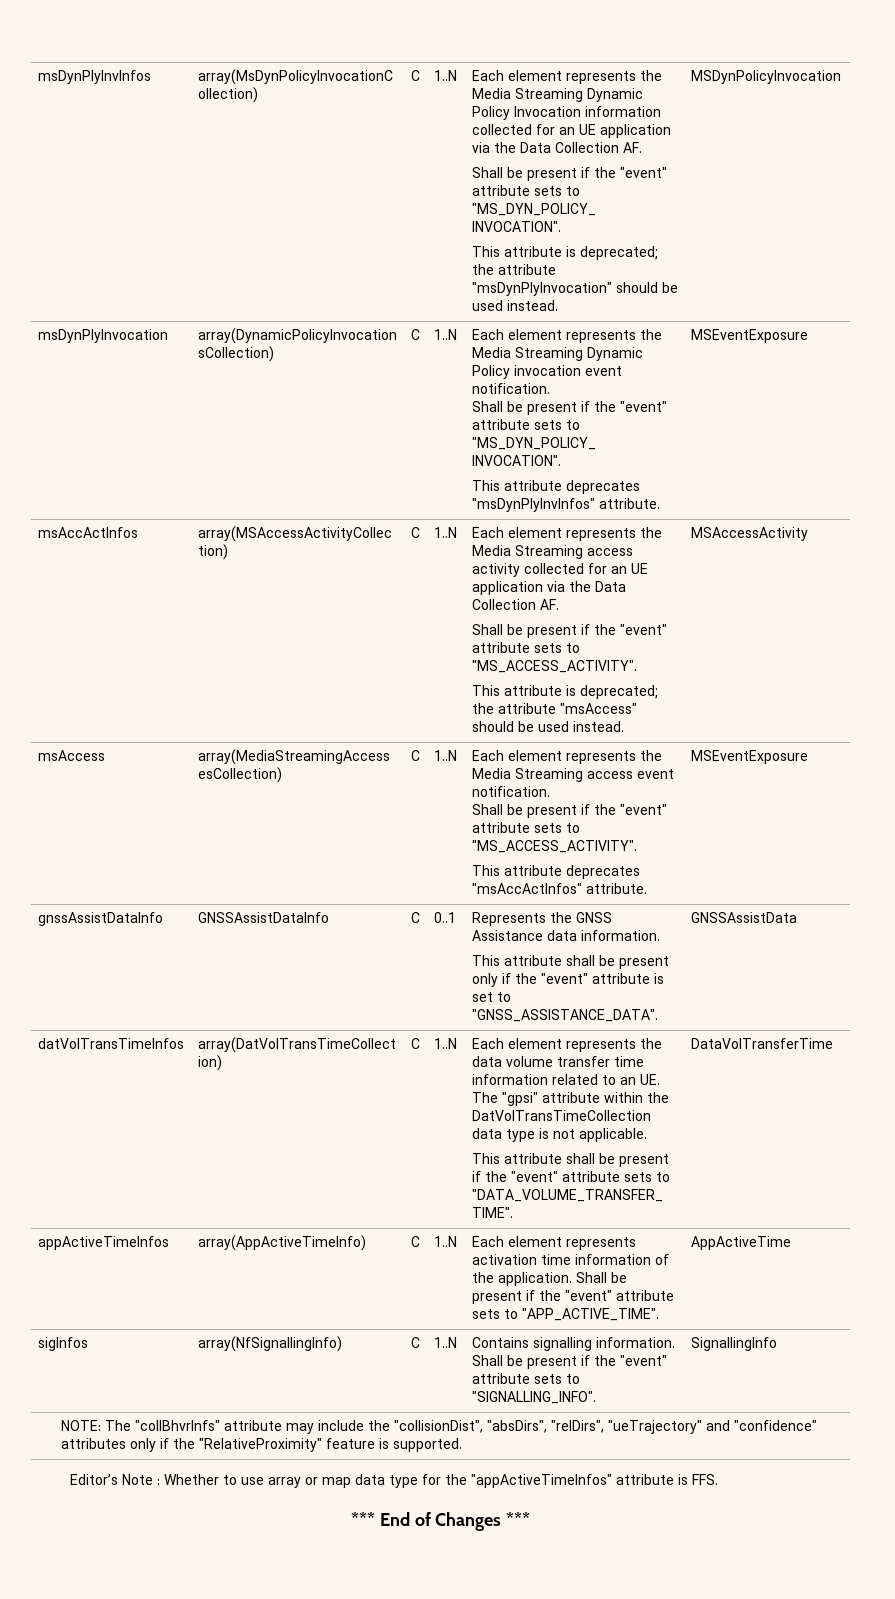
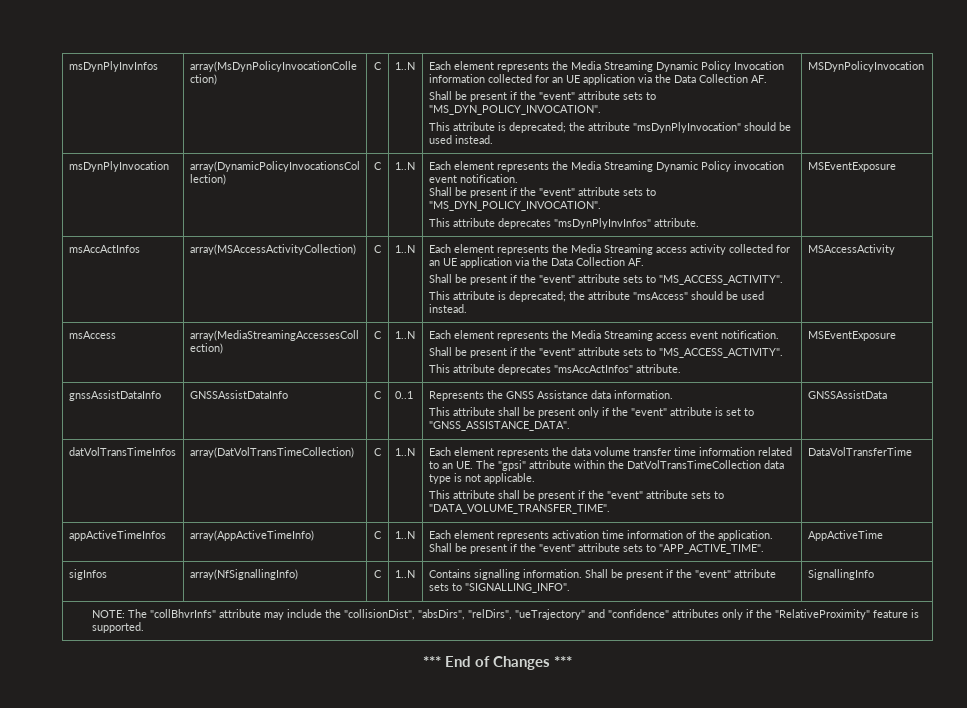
- Editor’s Note : Whether to use array or map data type for the "appActiveTimeInfos" attribute is FFS.

